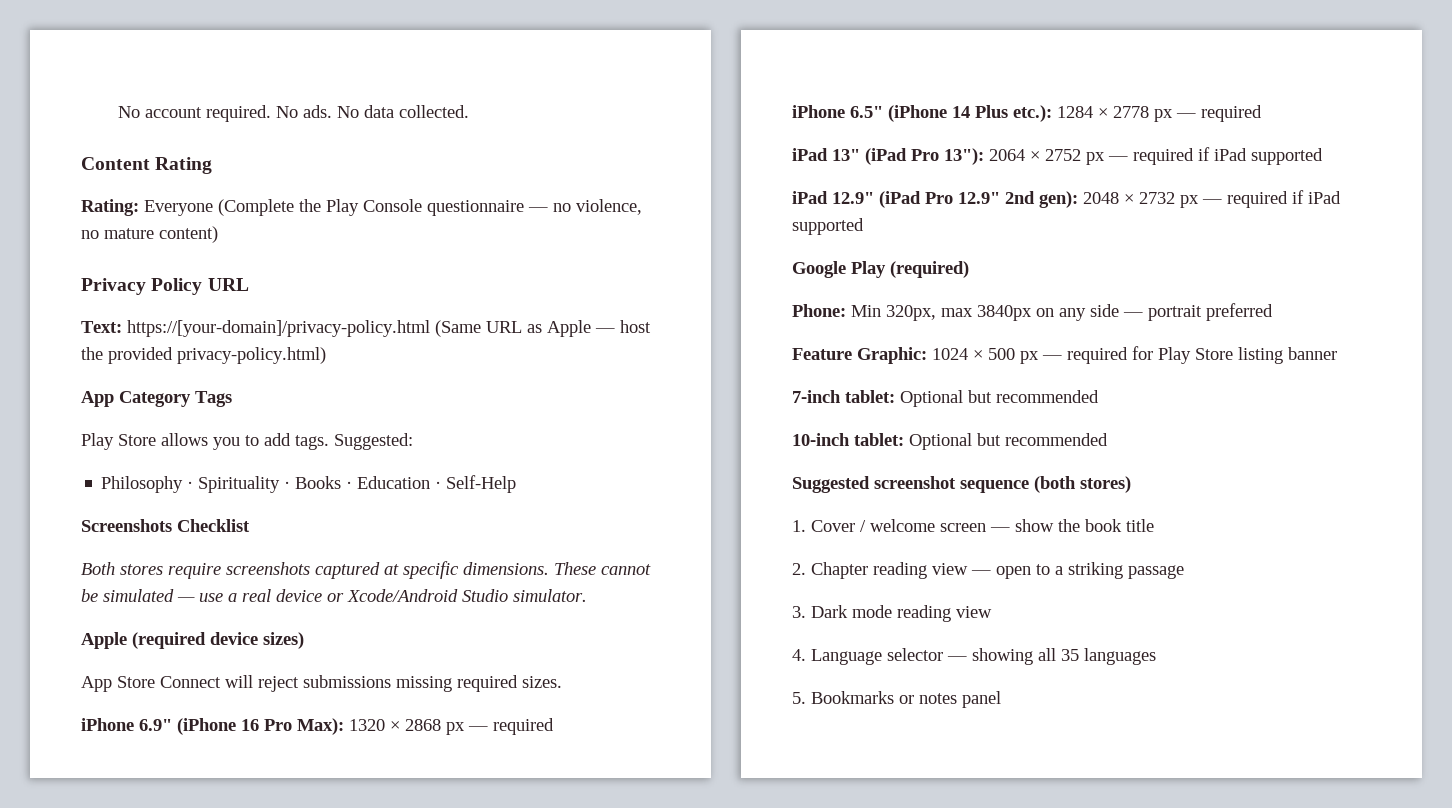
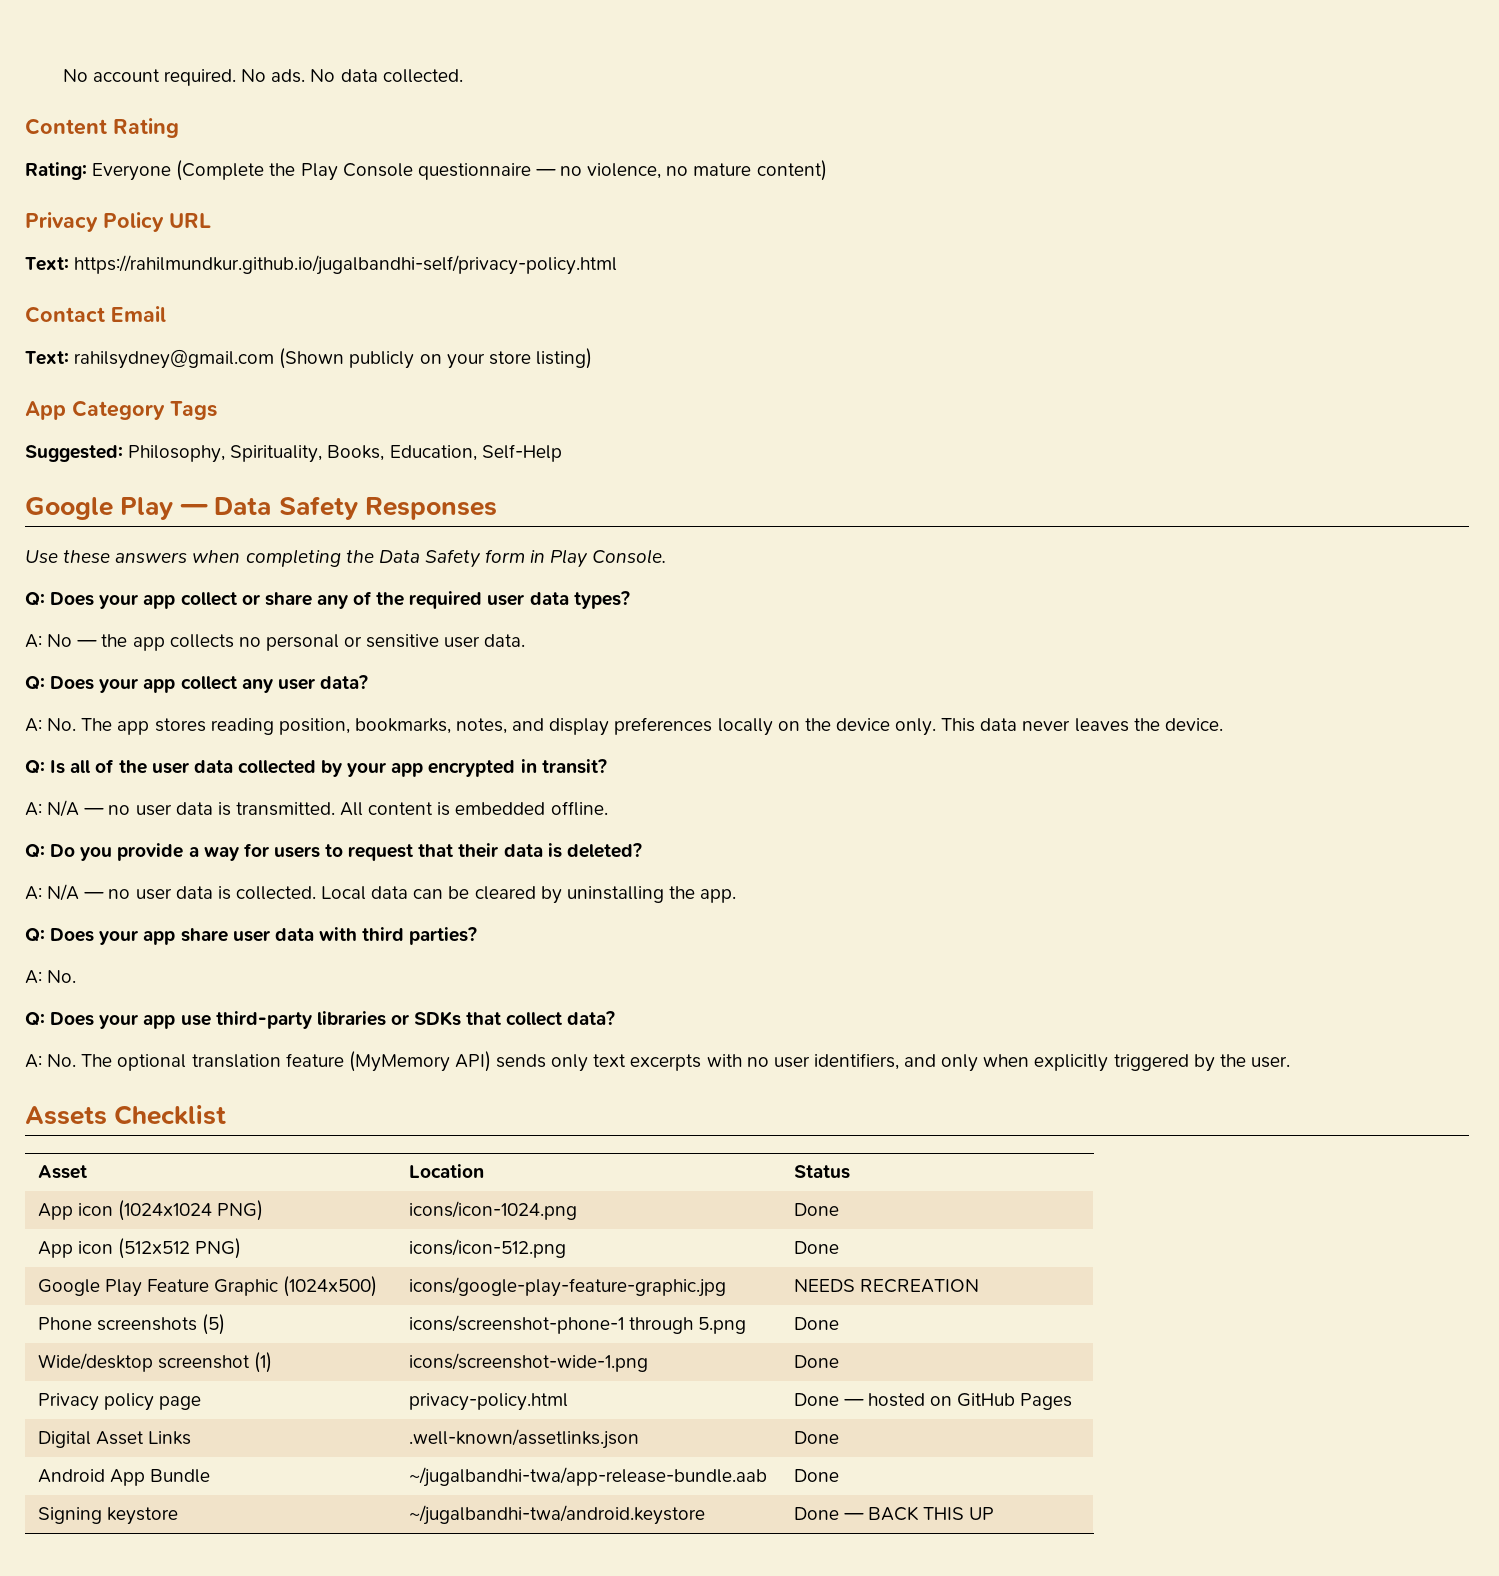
- Text: https://[your-domain]/privacy-policy.html (Same URL as Apple — host the provided privacy-policy.html)
+ Text: https://rahilmundkur.github.io/jugalbandhi-self/privacy-policy.html
+ Contact Email
+ Text: rahilsydney@gmail.com (Shown publicly on your store listing)
  App Category Tags
- Play Store allows you to add tags. Suggested:
- Philosophy · Spirituality · Books · Education · Self-Help
- Screenshots Checklist
- Both stores require screenshots captured at specific dimensions. These cannot be simulated — use a real device or Xcode/Android Studio simulator.
- Apple (required device sizes)
- App Store Connect will reject submissions missing required sizes.
- iPhone 6.9" (iPhone 16 Pro Max): 1320 × 2868 px — required
- iPhone 6.5" (iPhone 14 Plus etc.): 1284 × 2778 px — required
- iPad 13" (iPad Pro 13"): 2064 × 2752 px — required if iPad supported
- iPad 12.9" (iPad Pro 12.9" 2nd gen): 2048 × 2732 px — required if iPad supported
- Google Play (required)
- Phone: Min 320px, max 3840px on any side — portrait preferred
- Feature Graphic: 1024 × 500 px — required for Play Store listing banner
- 7-inch tablet: Optional but recommended
- 10-inch tablet: Optional but recommended
- Suggested screenshot sequence (both stores)
- 1. Cover / welcome screen — show the book title
- 2. Chapter reading view — open to a striking passage
- 3. Dark mode reading view
- 4. Language selector — showing all 35 languages
- 5. Bookmarks or notes panel
+ Suggested: Philosophy, Spirituality, Books, Education, Self-Help
+ Google Play — Data Safety Responses
+ Use these answers when completing the Data Safety form in Play Console.
+ Q: Does your app collect or share any of the required user data types?
+ A: No — the app collects no personal or sensitive user data.
+ Q: Does your app collect any user data?
+ A: No. The app stores reading position, bookmarks, notes, and display preferences locally on the device only. This data never leaves the device.
+ Q: Is all of the user data collected by your app encrypted in transit?
+ A: N/A — no user data is transmitted. All content is embedded offline.
+ Q: Do you provide a way for users to request that their data is deleted?
+ A: N/A — no user data is collected. Local data can be cleared by uninstalling the app.
+ Q: Does your app share user data with third parties?
+ A: No.
+ Q: Does your app use third-party libraries or SDKs that collect data?
+ A: No. The optional translation feature (MyMemory API) sends only text excerpts with no user identifiers, and only when explicitly triggered by the user.
+ Assets Checklist
+ Asset | Location | Status
+ App icon (1024x1024 PNG) | icons/icon-1024.png | Done
+ App icon (512x512 PNG) | icons/icon-512.png | Done
+ Google Play Feature Graphic (1024x500) | icons/google-play-feature-graphic.jpg | NEEDS RECREATION
+ Phone screenshots (5) | icons/screenshot-phone-1 through 5.png | Done
+ Wide/desktop screenshot (1) | icons/screenshot-wide-1.png | Done
+ Privacy policy page | privacy-policy.html | Done — hosted on GitHub Pages
+ Digital Asset Links | .well-known/assetlinks.json | Done
+ Android App Bundle | ~/jugalbandhi-twa/app-release-bundle.aab | Done
+ Signing keystore | ~/jugalbandhi-twa/android.keystore | Done — BACK THIS UP

